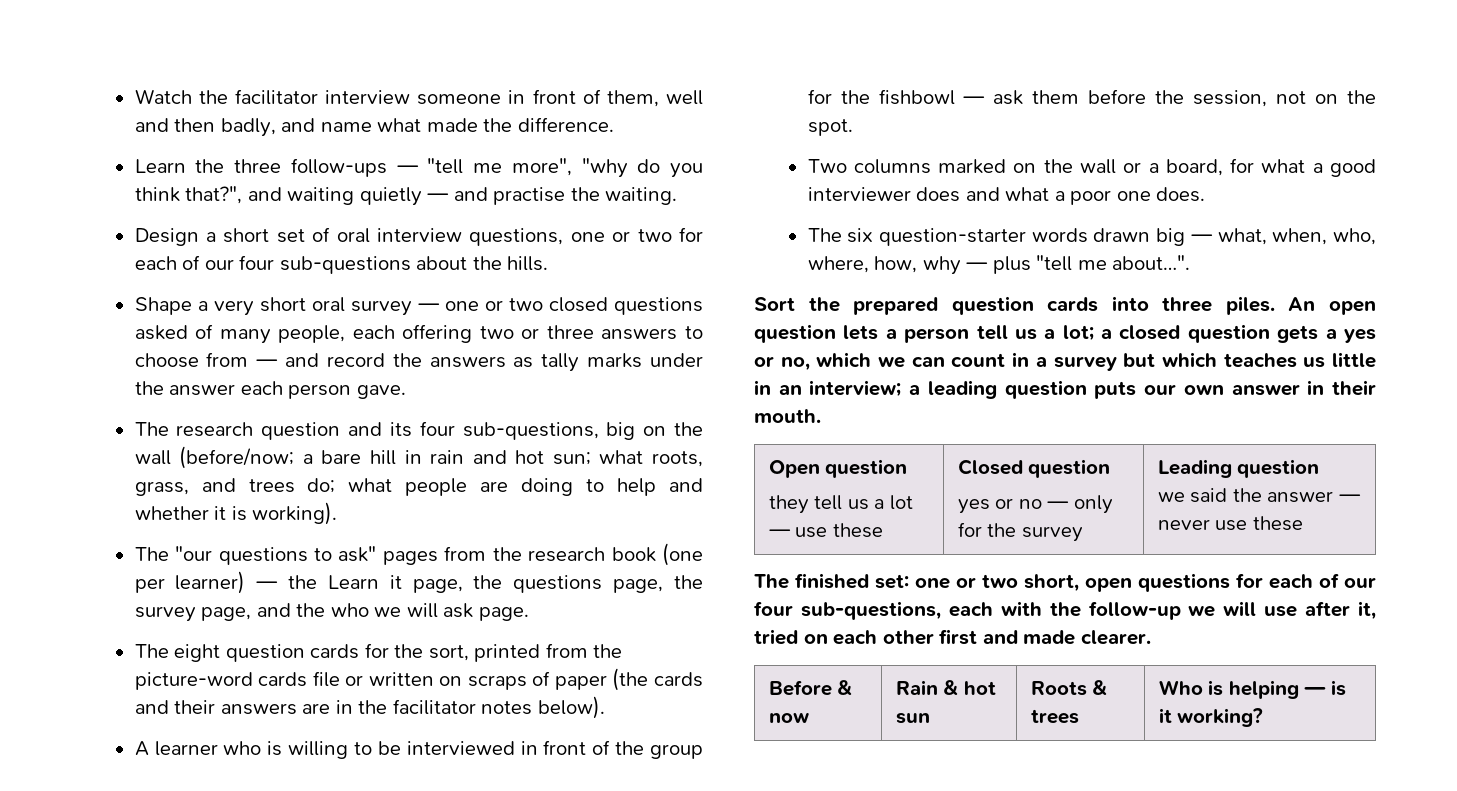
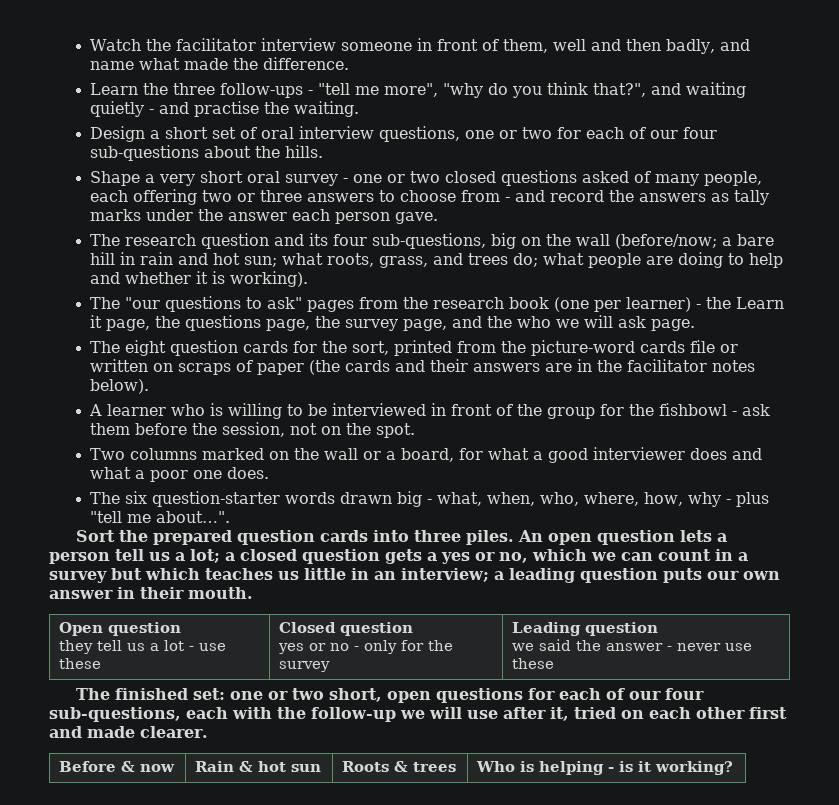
- Learn the three follow-ups — "tell me more", "why do you think that?", and waiting quietly — and practise the waiting.
+ Learn the three follow-ups - "tell me more", "why do you think that?", and waiting quietly - and practise the waiting.
- Shape a very short oral survey — one or two closed questions asked of many people, each offering two or three answers to choose from — and record the answers as tally marks under the answer each person gave.
+ Shape a very short oral survey - one or two closed questions asked of many people, each offering two or three answers to choose from - and record the answers as tally marks under the answer each person gave.
- The "our questions to ask" pages from the research book (one per learner) — the Learn it page, the questions page, the survey page, and the who we will ask page.
+ The "our questions to ask" pages from the research book (one per learner) - the Learn it page, the questions page, the survey page, and the who we will ask page.
- A learner who is willing to be interviewed in front of the group for the fishbowl — ask them before the session, not on the spot.
+ A learner who is willing to be interviewed in front of the group for the fishbowl - ask them before the session, not on the spot.
- The six question-starter words drawn big — what, when, who, where, how, why — plus "tell me about…".
+ The six question-starter words drawn big - what, when, who, where, how, why - plus "tell me about…".
  Open question
- they tell us a lot — use these | Closed question
- yes or no — only for the survey | Leading question
- we said the answer — never use these
+ they tell us a lot - use these | Closed question
+ yes or no - only for the survey | Leading question
+ we said the answer - never use these
- Before & now | Rain & hot sun | Roots & trees | Who is helping — is it working?
+ Before & now | Rain & hot sun | Roots & trees | Who is helping - is it working?

